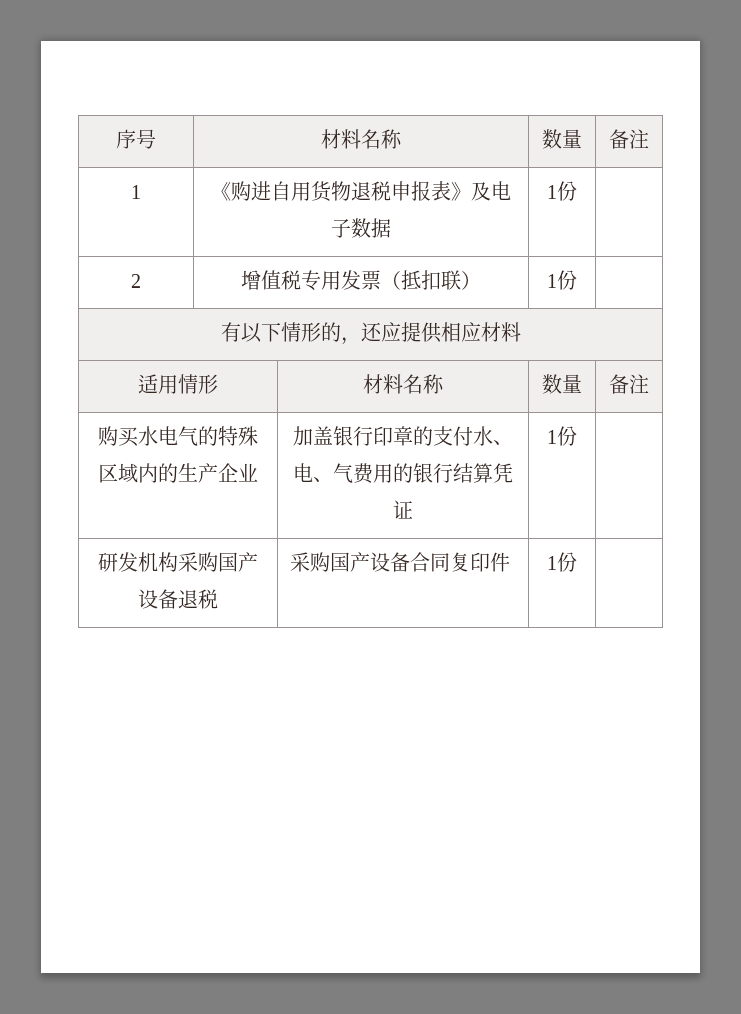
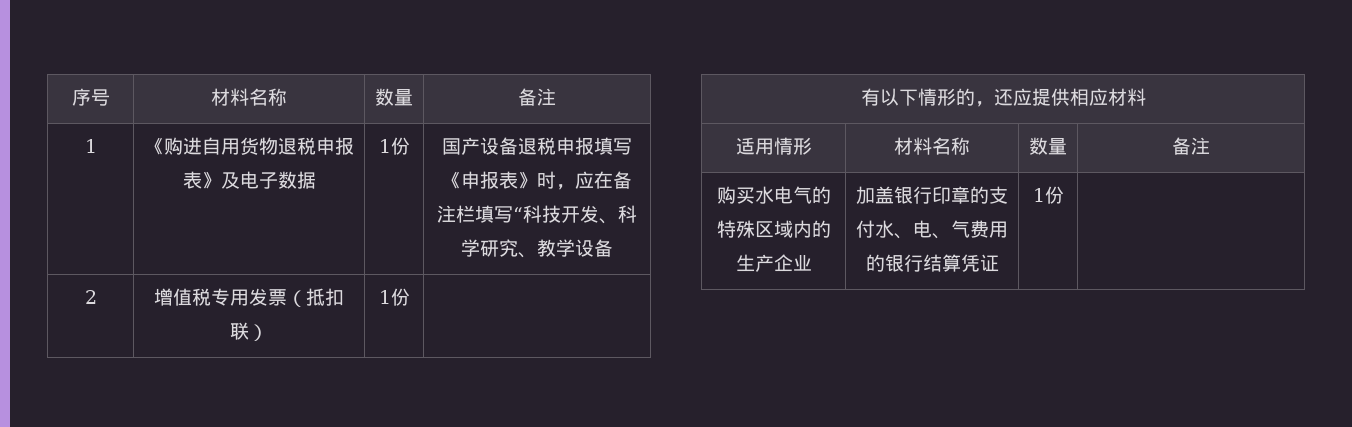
- 1 | 《购进自用货物退税申报表》及电子数据 | 1份 |
+ 1 | 《购进自用货物退税申报表》及电子数据 | 1份 | 国产设备退税申报填写《申报表》时，应在备注栏填写“科技开发、科学研究、教学设备
- 研发机构采购国产设备退税 | 采购国产设备合同复印件 | 1份 |

